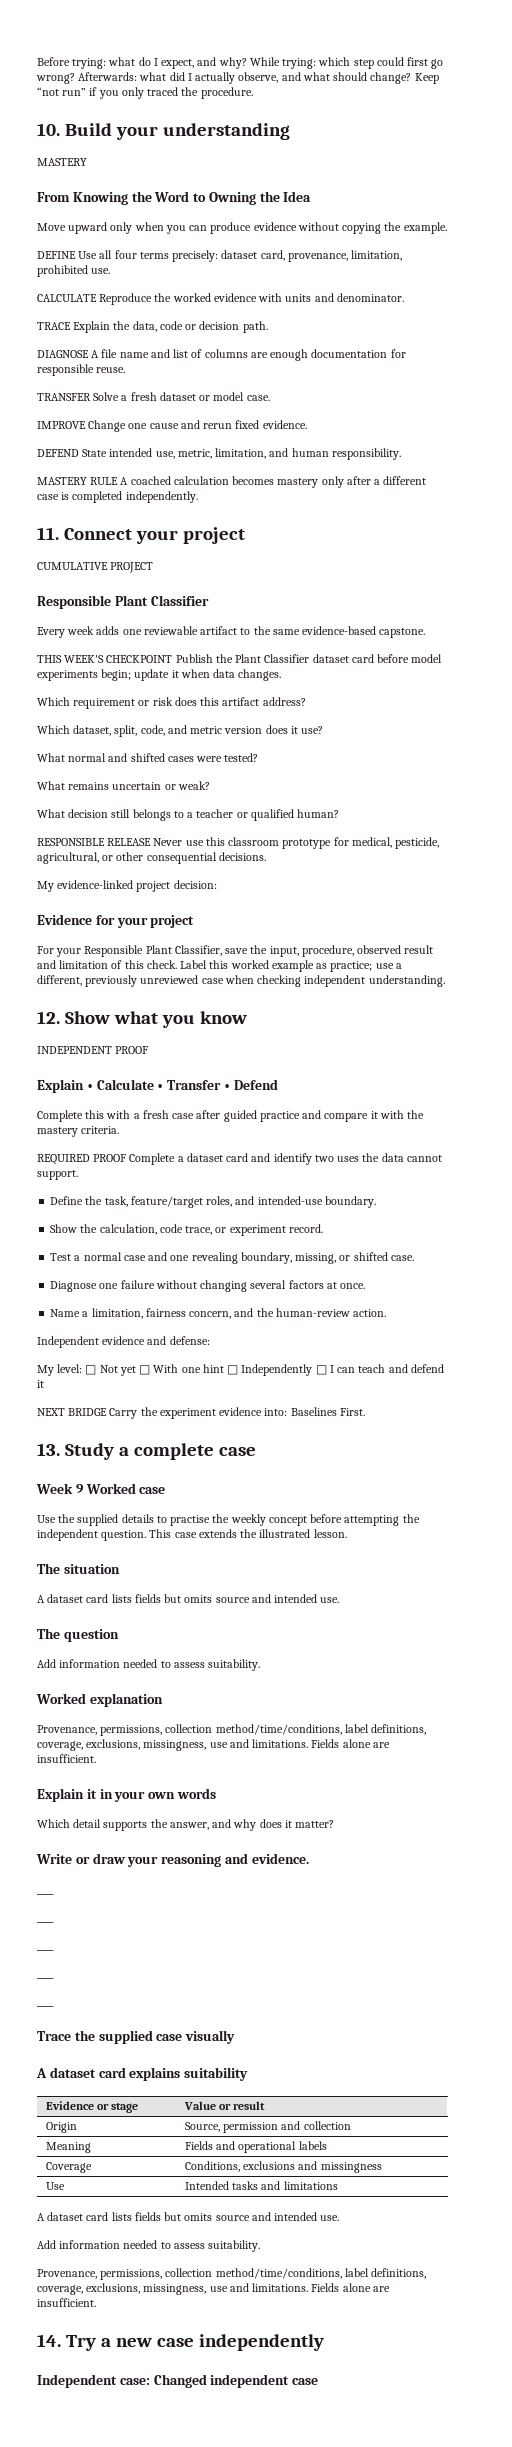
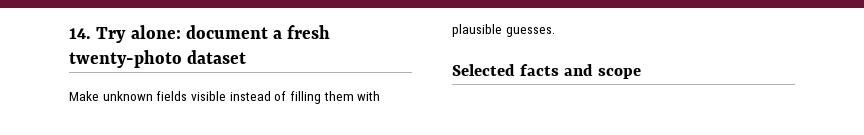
- Before trying: what do I expect, and why? While trying: which step could first go wrong? Afterwards: what did I actually observe, and what should change? Keep “not run” if you only traced the procedure.
- 10. Build your understanding
- MASTERY
- From Knowing the Word to Owning the Idea
- Move upward only when you can produce evidence without copying the example.
- DEFINE Use all four terms precisely: dataset card, provenance, limitation, prohibited use.
- CALCULATE Reproduce the worked evidence with units and denominator.
- TRACE Explain the data, code or decision path.
- DIAGNOSE A file name and list of columns are enough documentation for responsible reuse.
- TRANSFER Solve a fresh dataset or model case.
- IMPROVE Change one cause and rerun fixed evidence.
- DEFEND State intended use, metric, limitation, and human responsibility.
- MASTERY RULE A coached calculation becomes mastery only after a different case is completed independently.
- 11. Connect your project
- CUMULATIVE PROJECT
- Responsible Plant Classifier
- Every week adds one reviewable artifact to the same evidence-based capstone.
- THIS WEEK'S CHECKPOINT Publish the Plant Classifier dataset card before model experiments begin; update it when data changes.
- Which requirement or risk does this artifact address?
- Which dataset, split, code, and metric version does it use?
- What normal and shifted cases were tested?
- What remains uncertain or weak?
- What decision still belongs to a teacher or qualified human?
- RESPONSIBLE RELEASE Never use this classroom prototype for medical, pesticide, agricultural, or other consequential decisions.
- My evidence-linked project decision:
- Evidence for your project
- For your Responsible Plant Classifier, save the input, procedure, observed result and limitation of this check. Label this worked example as practice; use a different, previously unreviewed case when checking independent understanding.
- 12. Show what you know
- INDEPENDENT PROOF
- Explain • Calculate • Transfer • Defend
- Complete this with a fresh case after guided practice and compare it with the mastery criteria.
- REQUIRED PROOF Complete a dataset card and identify two uses the data cannot support.
- Define the task, feature/target roles, and intended-use boundary.
- Show the calculation, code trace, or experiment record.
- Test a normal case and one revealing boundary, missing, or shifted case.
- Diagnose one failure without changing several factors at once.
- Name a limitation, fairness concern, and the human-review action.
- Independent evidence and defense:
- My level: □ Not yet □ With one hint □ Independently □ I can teach and defend it
- NEXT BRIDGE Carry the experiment evidence into: Baselines First.
- 13. Study a complete case
- Week 9 Worked case
- Use the supplied details to practise the weekly concept before attempting the independent question. This case extends the illustrated lesson.
- The situation
- A dataset card lists fields but omits source and intended use.
- The question
- Add information needed to assess suitability.
- Worked explanation
- Provenance, permissions, collection method/time/conditions, label definitions, coverage, exclusions, missingness, use and limitations. Fields alone are insufficient.
- Explain it in your own words
- Which detail supports the answer, and why does it matter?
- Write or draw your reasoning and evidence.
- ____
- ____
- ____
- ____
- ____
- Trace the supplied case visually
- A dataset card explains suitability
- Evidence or stage | Value or result
- Origin | Source, permission and collection
- Meaning | Fields and operational labels
- Coverage | Conditions, exclusions and missingness
- Use | Intended tasks and limitations
- A dataset card lists fields but omits source and intended use.
- Add information needed to assess suitability.
- Provenance, permissions, collection method/time/conditions, label definitions, coverage, exclusions, missingness, use and limitations. Fields alone are insufficient.
- 14. Try a new case independently
- Independent case: Changed independent case
+ 14. Try alone: document a fresh twenty-photo dataset
+ Make unknown fields visible instead of filling them with plausible guesses.
+ Selected facts and scope

